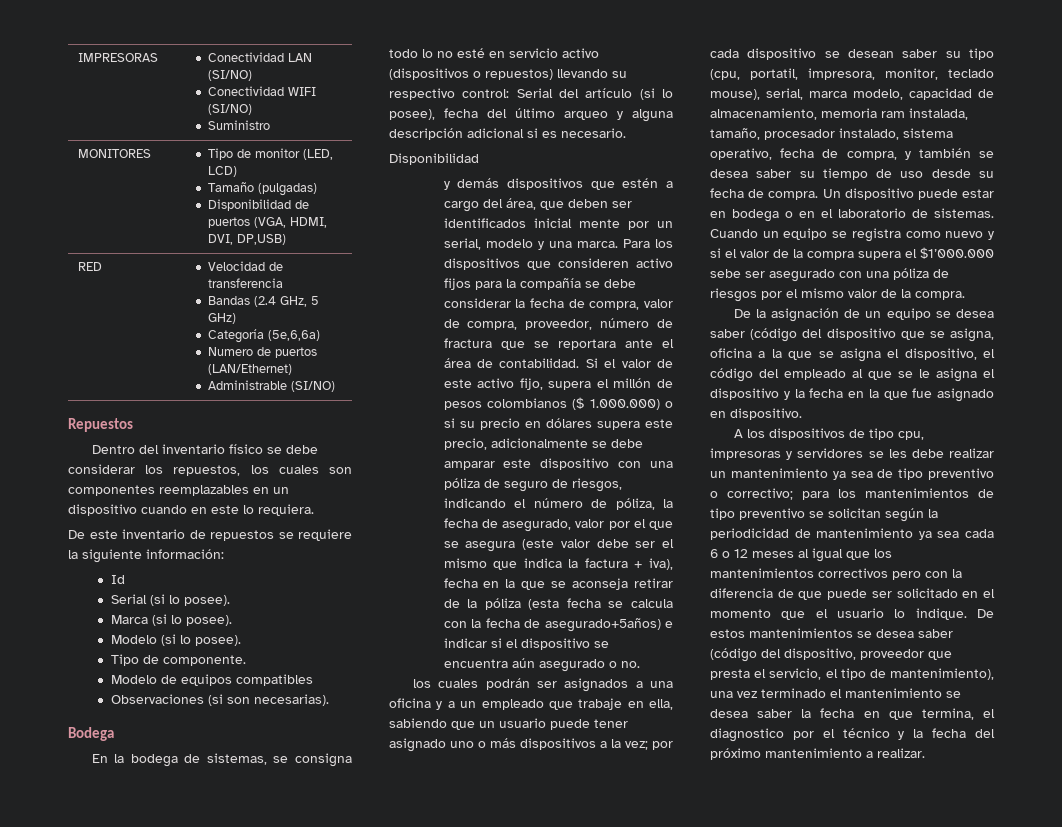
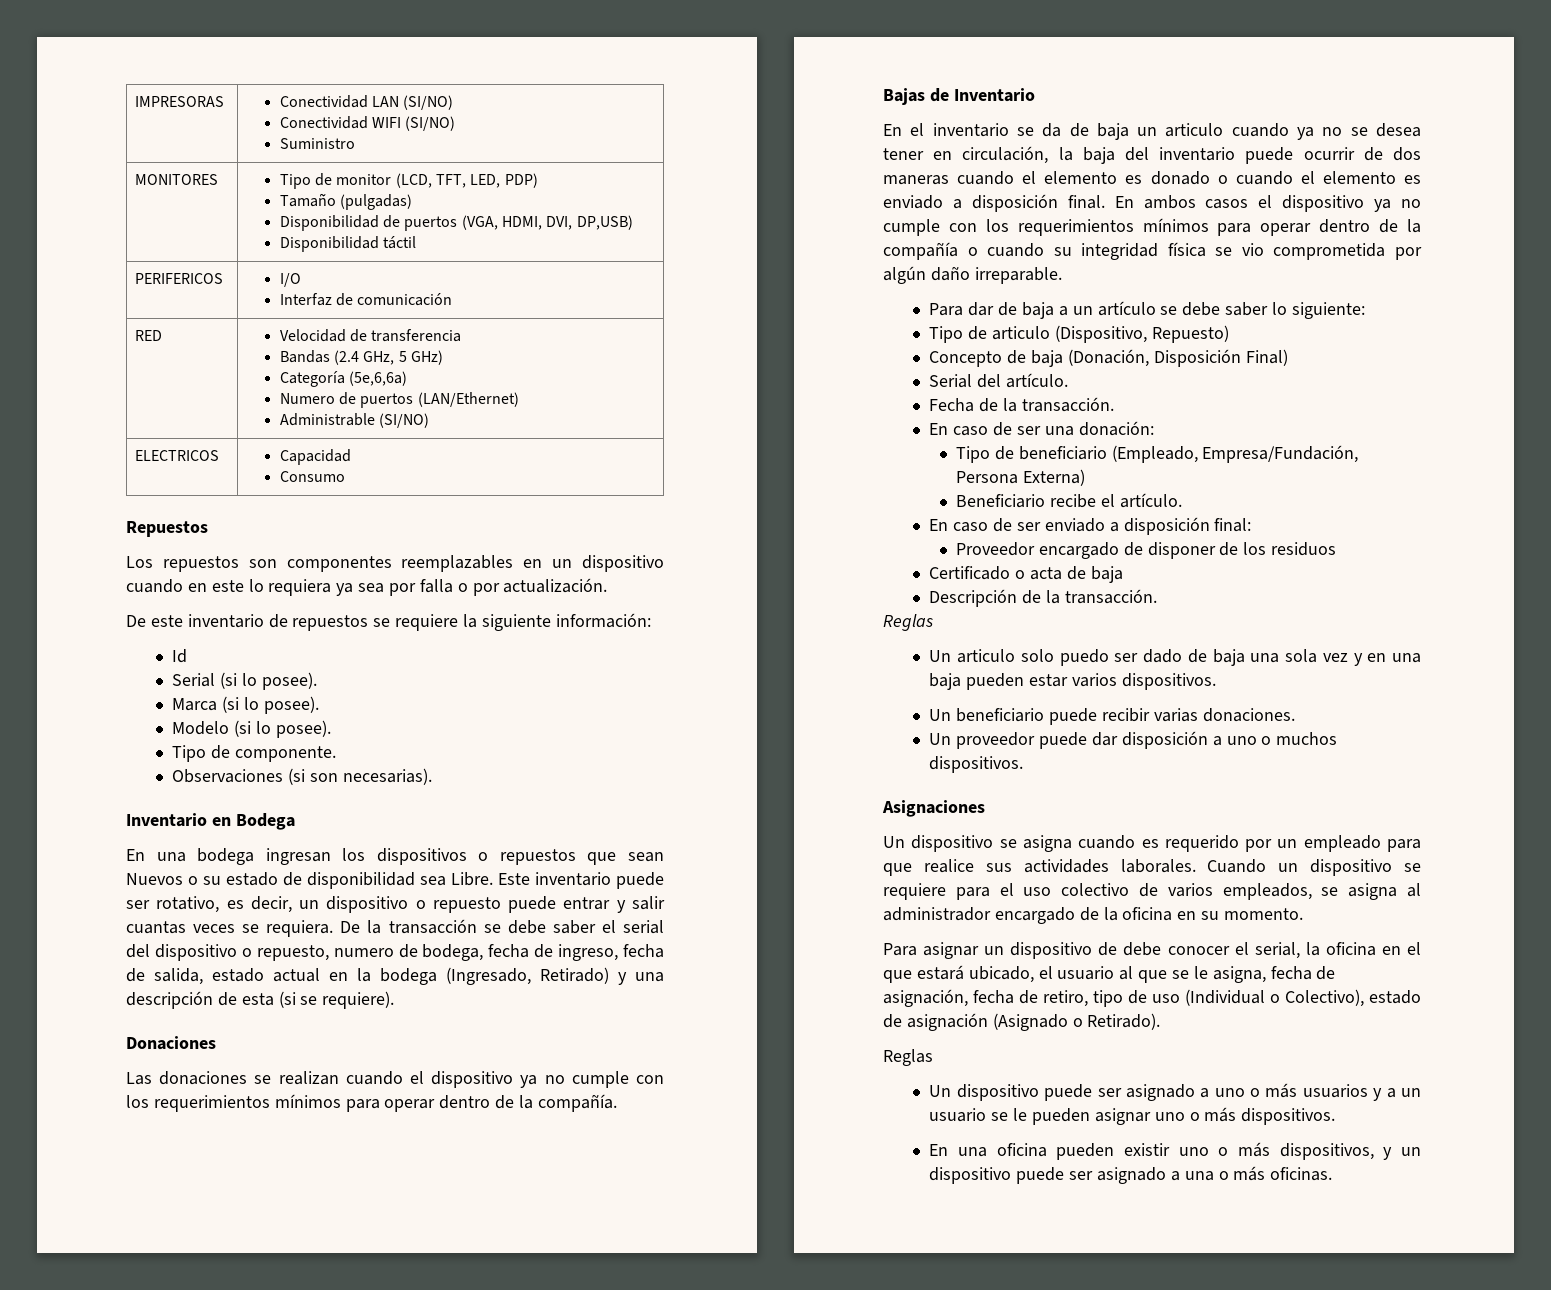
- MONITORES | Tipo de monitor (LED, LCD)
+ MONITORES | Tipo de monitor (LCD, TFT, LED, PDP)
  Tamaño (pulgadas)
  Disponibilidad de puertos (VGA, HDMI, DVI, DP,USB)
+ Disponibilidad táctil
+ PERIFERICOS | I/O
+ Interfaz de comunicación
+ ELECTRICOS | Capacidad
+ Consumo
  Repuestos
- Dentro del inventario físico se debe considerar los repuestos, los cuales son componentes reemplazables en un dispositivo cuando en este lo requiera.
+ Los repuestos son componentes reemplazables en un dispositivo cuando en este lo requiera ya sea por falla o por actualización.
- Modelo de equipos compatibles
- Bodega
+ Inventario en Bodega
- En la bodega de sistemas, se consigna todo lo no esté en servicio activo (dispositivos o repuestos) llevando su respectivo control: Serial del artículo (si lo posee), fecha del último arqueo y alguna descripción adicional si es necesario.
- Disponibilidad
- y demás dispositivos que estén a cargo del área, que deben ser identificados inicial mente por un serial, modelo y una marca. Para los dispositivos que consideren activo fijos para la compañía se debe considerar la fecha de compra, valor de compra, proveedor, número de fractura que se reportara ante el área de contabilidad. Si el valor de este activo fijo, supera el millón de pesos colombianos ($ 1.000.000) o si su precio en dólares supera este precio, adicionalmente se debe amparar este dispositivo con una póliza de seguro de riesgos, indicando el número de póliza, la fecha de asegurado, valor por el que se asegura (este valor debe ser el mismo que indica la factura + iva), fecha en la que se aconseja retirar de la póliza (esta fecha se calcula con la fecha de asegurado+5años) e indicar si el dispositivo se encuentra aún asegurado o no.
- los cuales podrán ser asignados a una oficina y a un empleado que trabaje en ella, sabiendo que un usuario puede tener asignado uno o más dispositivos a la vez; por cada dispositivo se desean saber su tipo (cpu, portatil, impresora, monitor, teclado mouse), serial, marca modelo, capacidad de almacenamiento, memoria ram instalada, tamaño, procesador instalado, sistema operativo, fecha de compra, y también se desea saber su tiempo de uso desde su fecha de compra. Un dispositivo puede estar en bodega o en el laboratorio de sistemas. Cuando un equipo se registra como nuevo y si el valor de la compra supera el $1’000.000 sebe ser asegurado con una póliza de riesgos por el mismo valor de la compra.
- De la asignación de un equipo se desea saber (código del dispositivo que se asigna, oficina a la que se asigna el dispositivo, el código del empleado al que se le asigna el dispositivo y la fecha en la que fue asignado en dispositivo.
- A los dispositivos de tipo cpu, impresoras y servidores se les debe realizar un mantenimiento ya sea de tipo preventivo o correctivo; para los mantenimientos de tipo preventivo se solicitan según la periodicidad de mantenimiento ya sea cada 6 o 12 meses al igual que los mantenimientos correctivos pero con la diferencia de que puede ser solicitado en el momento que el usuario lo indique. De estos mantenimientos se desea saber (código del dispositivo, proveedor que presta el servicio, el tipo de mantenimiento), una vez terminado el mantenimiento se desea saber la fecha en que termina, el diagnostico por el técnico y la fecha del próximo mantenimiento a realizar.
+ En una bodega ingresan los dispositivos o repuestos que sean Nuevos o su estado de disponibilidad sea Libre. Este inventario puede ser rotativo, es decir, un dispositivo o repuesto puede entrar y salir cuantas veces se requiera. De la transacción se debe saber el serial del dispositivo o repuesto, numero de bodega, fecha de ingreso, fecha de salida, estado actual en la bodega (Ingresado, Retirado) y una descripción de esta (si se requiere).
+ Donaciones
+ Las donaciones se realizan cuando el dispositivo ya no cumple con los requerimientos mínimos para operar dentro de la compañía.
+ Bajas de Inventario
+ En el inventario se da de baja un articulo cuando ya no se desea tener en circulación, la baja del inventario puede ocurrir de dos maneras cuando el elemento es donado o cuando el elemento es enviado a disposición final. En ambos casos el dispositivo ya no cumple con los requerimientos mínimos para operar dentro de la compañía o cuando su integridad física se vio comprometida por algún daño irreparable.
+ Para dar de baja a un artículo se debe saber lo siguiente:
+ Tipo de articulo (Dispositivo, Repuesto)
+ Concepto de baja (Donación, Disposición Final)
+ Serial del artículo.
+ Fecha de la transacción.
+ En caso de ser una donación:
+ Tipo de beneficiario (Empleado, Empresa/Fundación, Persona Externa)
+ Beneficiario recibe el artículo.
+ En caso de ser enviado a disposición final:
+ Proveedor encargado de disponer de los residuos
+ Certificado o acta de baja
+ Descripción de la transacción.
+ Reglas
+ Un articulo solo puedo ser dado de baja una sola vez y en una baja pueden estar varios dispositivos.
+ Un beneficiario puede recibir varias donaciones.
+ Un proveedor puede dar disposición a uno o muchos dispositivos.
+ Asignaciones
+ Un dispositivo se asigna cuando es requerido por un empleado para que realice sus actividades laborales. Cuando un dispositivo se requiere para el uso colectivo de varios empleados, se asigna al administrador encargado de la oficina en su momento.
+ Para asignar un dispositivo de debe conocer el serial, la oficina en el que estará ubicado, el usuario al que se le asigna, fecha de asignación, fecha de retiro, tipo de uso (Individual o Colectivo), estado de asignación (Asignado o Retirado).
+ Reglas
+ Un dispositivo puede ser asignado a uno o más usuarios y a un usuario se le pueden asignar uno o más dispositivos.
+ En una oficina pueden existir uno o más dispositivos, y un dispositivo puede ser asignado a una o más oficinas.

